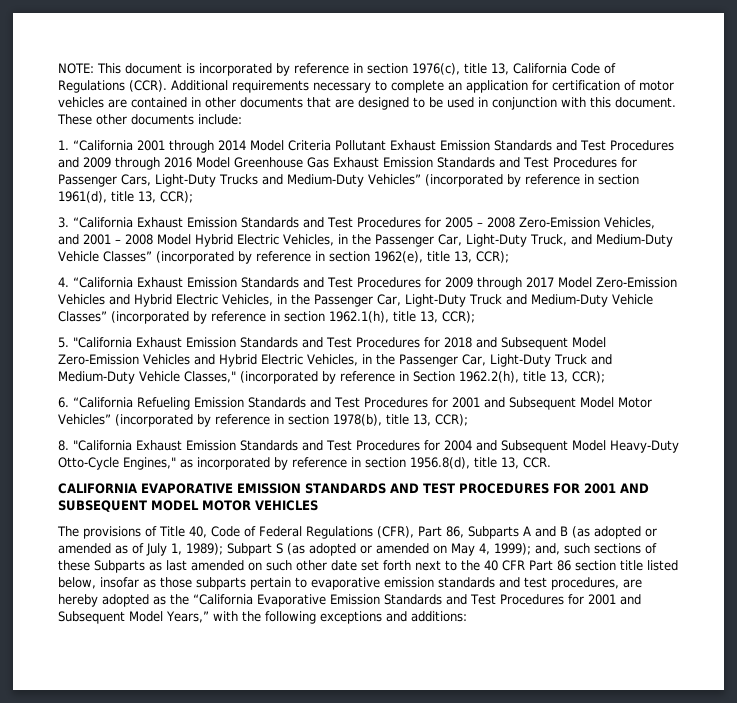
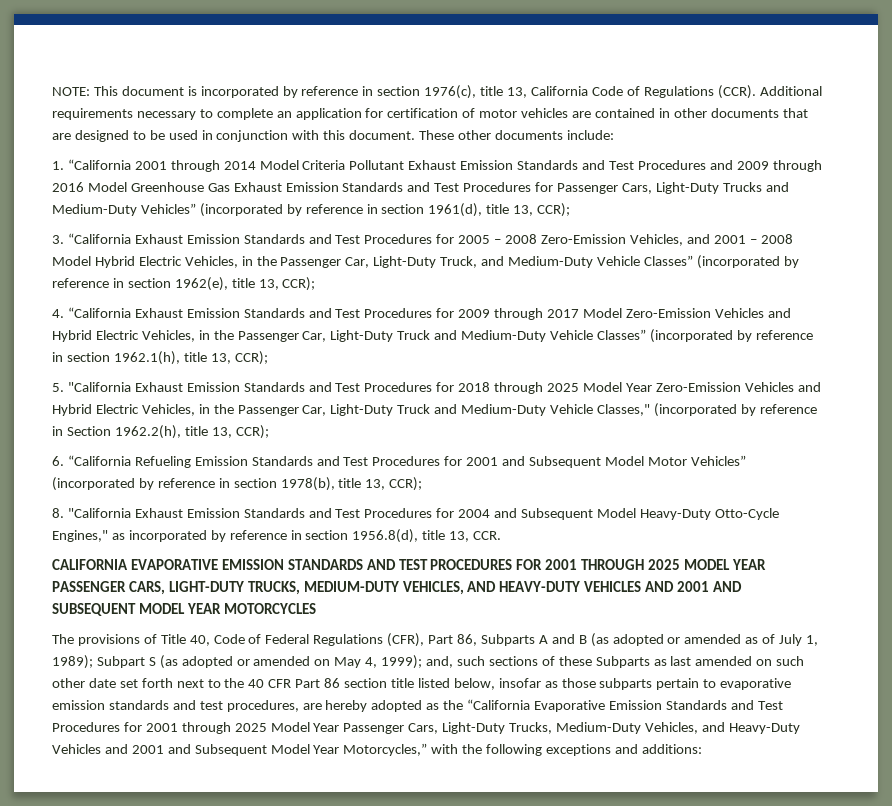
- 5. "California Exhaust Emission Standards and Test Procedures for 2018 and Subsequent Model Zero-Emission Vehicles and Hybrid Electric Vehicles, in the Passenger Car, Light-Duty Truck and Medium-Duty Vehicle Classes," (incorporated by reference in Section 1962.2(h), title 13, CCR);
+ 5. "California Exhaust Emission Standards and Test Procedures for 2018 through 2025 Model Year Zero-Emission Vehicles and Hybrid Electric Vehicles, in the Passenger Car, Light-Duty Truck and Medium-Duty Vehicle Classes," (incorporated by reference in Section 1962.2(h), title 13, CCR);
- CALIFORNIA EVAPORATIVE EMISSION STANDARDS AND TEST PROCEDURES FOR 2001 AND SUBSEQUENT MODEL MOTOR VEHICLES
+ CALIFORNIA EVAPORATIVE EMISSION STANDARDS AND TEST PROCEDURES FOR 2001 THROUGH 2025 MODEL YEAR PASSENGER CARS, LIGHT-DUTY TRUCKS, MEDIUM-DUTY VEHICLES, AND HEAVY-DUTY VEHICLES AND 2001 AND SUBSEQUENT MODEL YEAR MOTORCYCLES
- and, such sections of these Subparts as last amended on such other date set forth next to the 40 CFR Part 86 section title listed below, insofar as those subparts pertain to evaporative emission standards and test procedures, are hereby adopted as the “California Evaporative Emission Standards and Test Procedures for 2001 and Subsequent Model Years,” with the following exceptions and additions:
+ and, such sections of these Subparts as last amended on such other date set forth next to the 40 CFR Part 86 section title listed below, insofar as those subparts pertain to evaporative emission standards and test procedures, are hereby adopted as the “California Evaporative Emission Standards and Test Procedures for 2001 through 2025 Model Year Passenger Cars, Light-Duty Trucks, Medium-Duty Vehicles, and Heavy-Duty Vehicles and 2001 and Subsequent Model Year Motorcycles,” with the following exceptions and additions:

